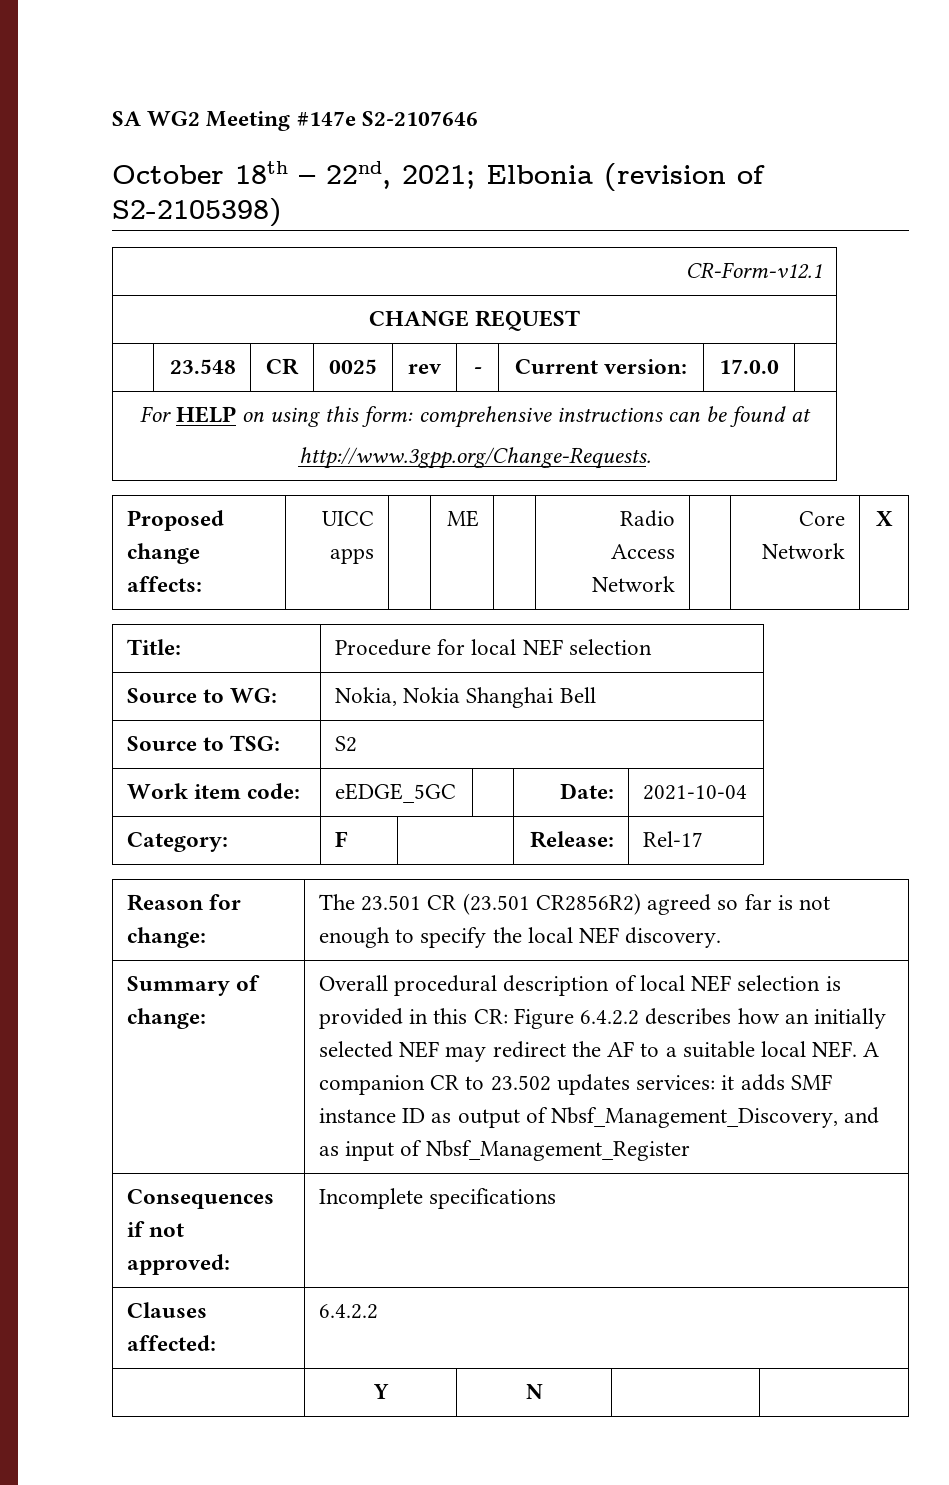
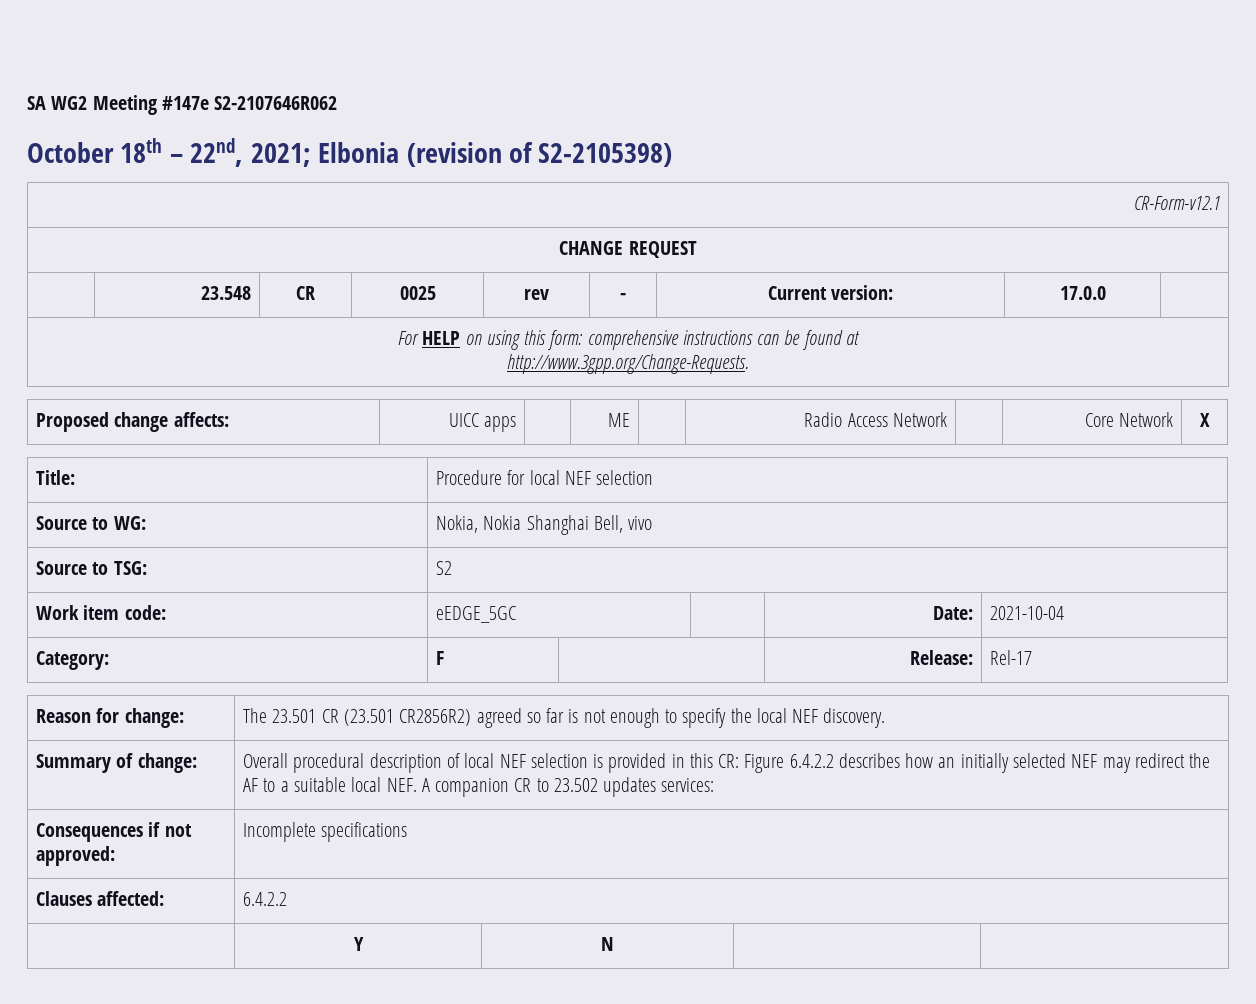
- SA WG2 Meeting #147e S2-2107646
+ SA WG2 Meeting #147e S2-2107646R062
- Source to WG: | Nokia, Nokia Shanghai Bell
+ Source to WG: | Nokia, Nokia Shanghai Bell, vivo
- Overall procedural description of local NEF selection is provided in this CR: Figure 6.4.2.2 describes how an initially selected NEF may redirect the AF to a suitable local NEF. A companion CR to 23.502 updates services: it adds SMF instance ID as output of Nbsf_Management_Discovery, and as input of Nbsf_Management_Register
+ Overall procedural description of local NEF selection is provided in this CR: Figure 6.4.2.2 describes how an initially selected NEF may redirect the AF to a suitable local NEF. A companion CR to 23.502 updates services:

